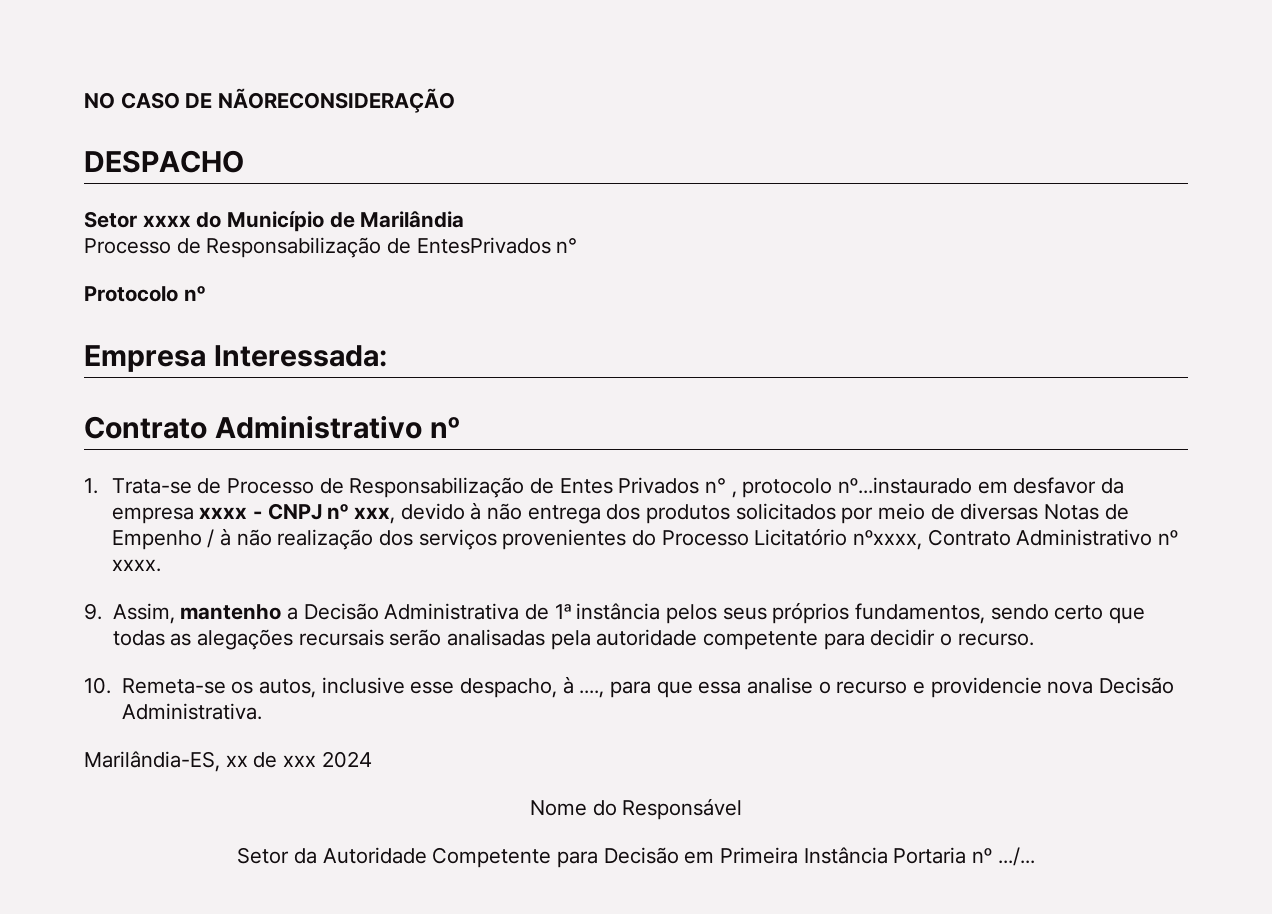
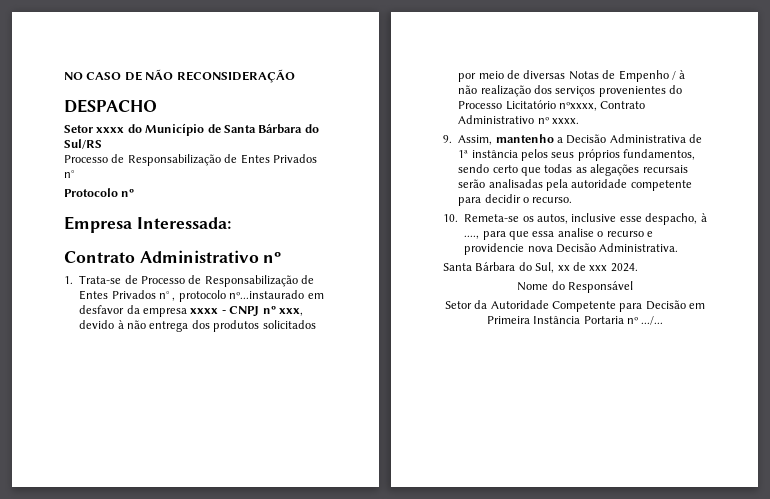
- NO CASO DE NÃORECONSIDERAÇÃO
+ NO CASO DE NÃO RECONSIDERAÇÃO
- Setor xxxx do Município de Marilândia
- Processo de Responsabilização de EntesPrivados n°
+ Setor xxxx do Município de Santa Bárbara do Sul/RS
+ Processo de Responsabilização de Entes Privados n°
- Marilândia-ES, xx de xxx 2024
+ Santa Bárbara do Sul, xx de xxx 2024.

